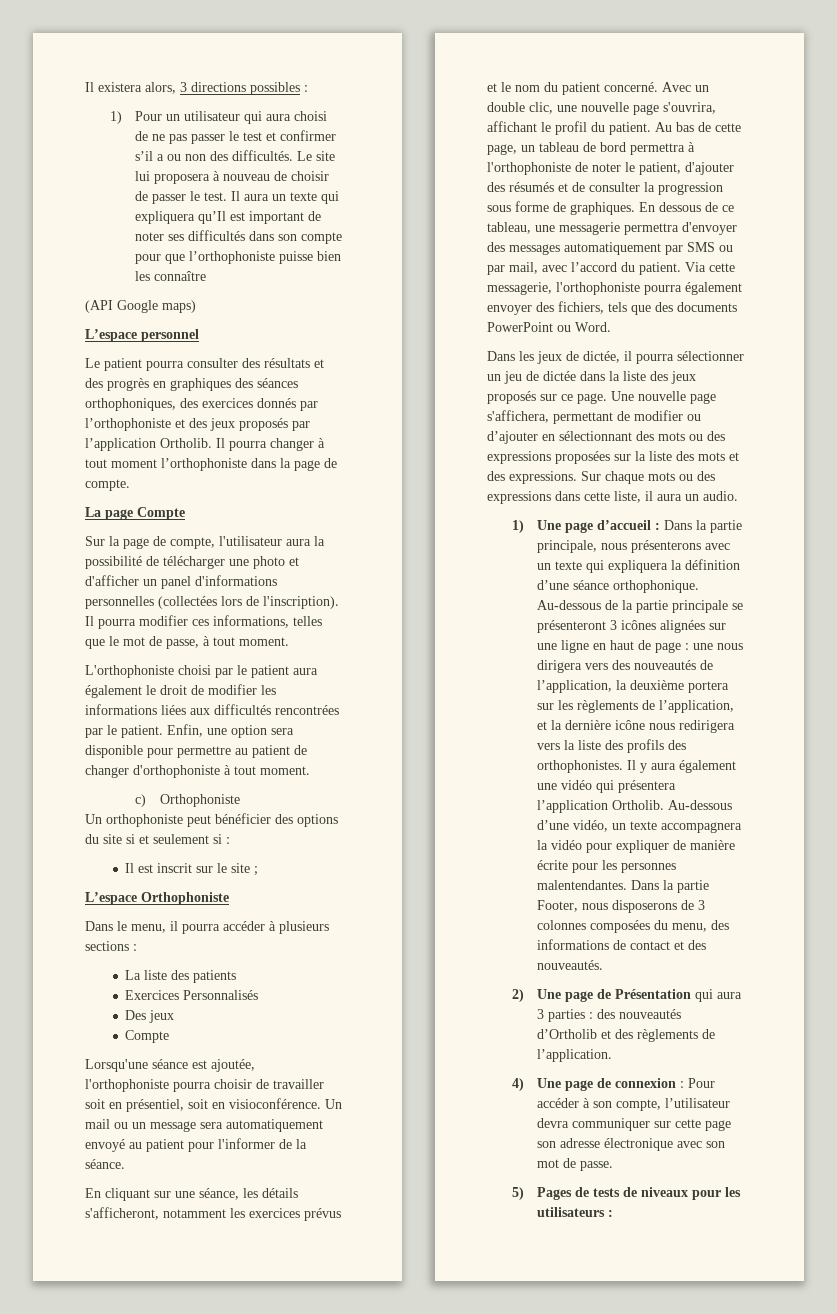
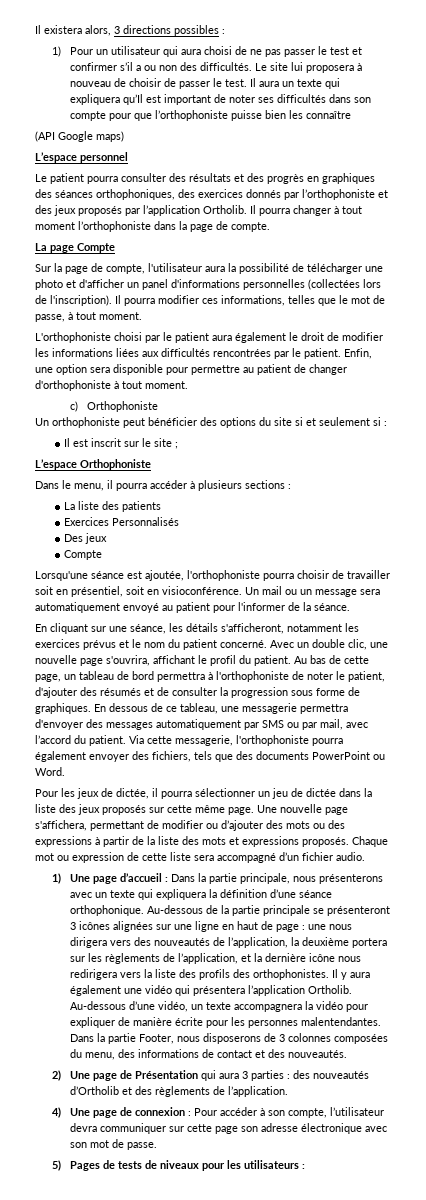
- Dans les jeux de dictée, il pourra sélectionner un jeu de dictée dans la liste des jeux proposés sur ce page.
+ Pour les jeux de dictée, il pourra sélectionner un jeu de dictée dans la liste des jeux proposés sur cette même page.
- Une nouvelle page s'affichera, permettant de modifier ou d’ajouter en sélectionnant des mots ou des expressions proposées sur la liste des mots et des expressions. Sur chaque mots ou des expressions dans cette liste, il aura un audio.
+ Une nouvelle page s'affichera, permettant de modifier ou d’ajouter des mots ou des expressions à partir de la liste des mots et expressions proposés. Chaque mot ou expression de cette liste sera accompagné d’un fichier audio.

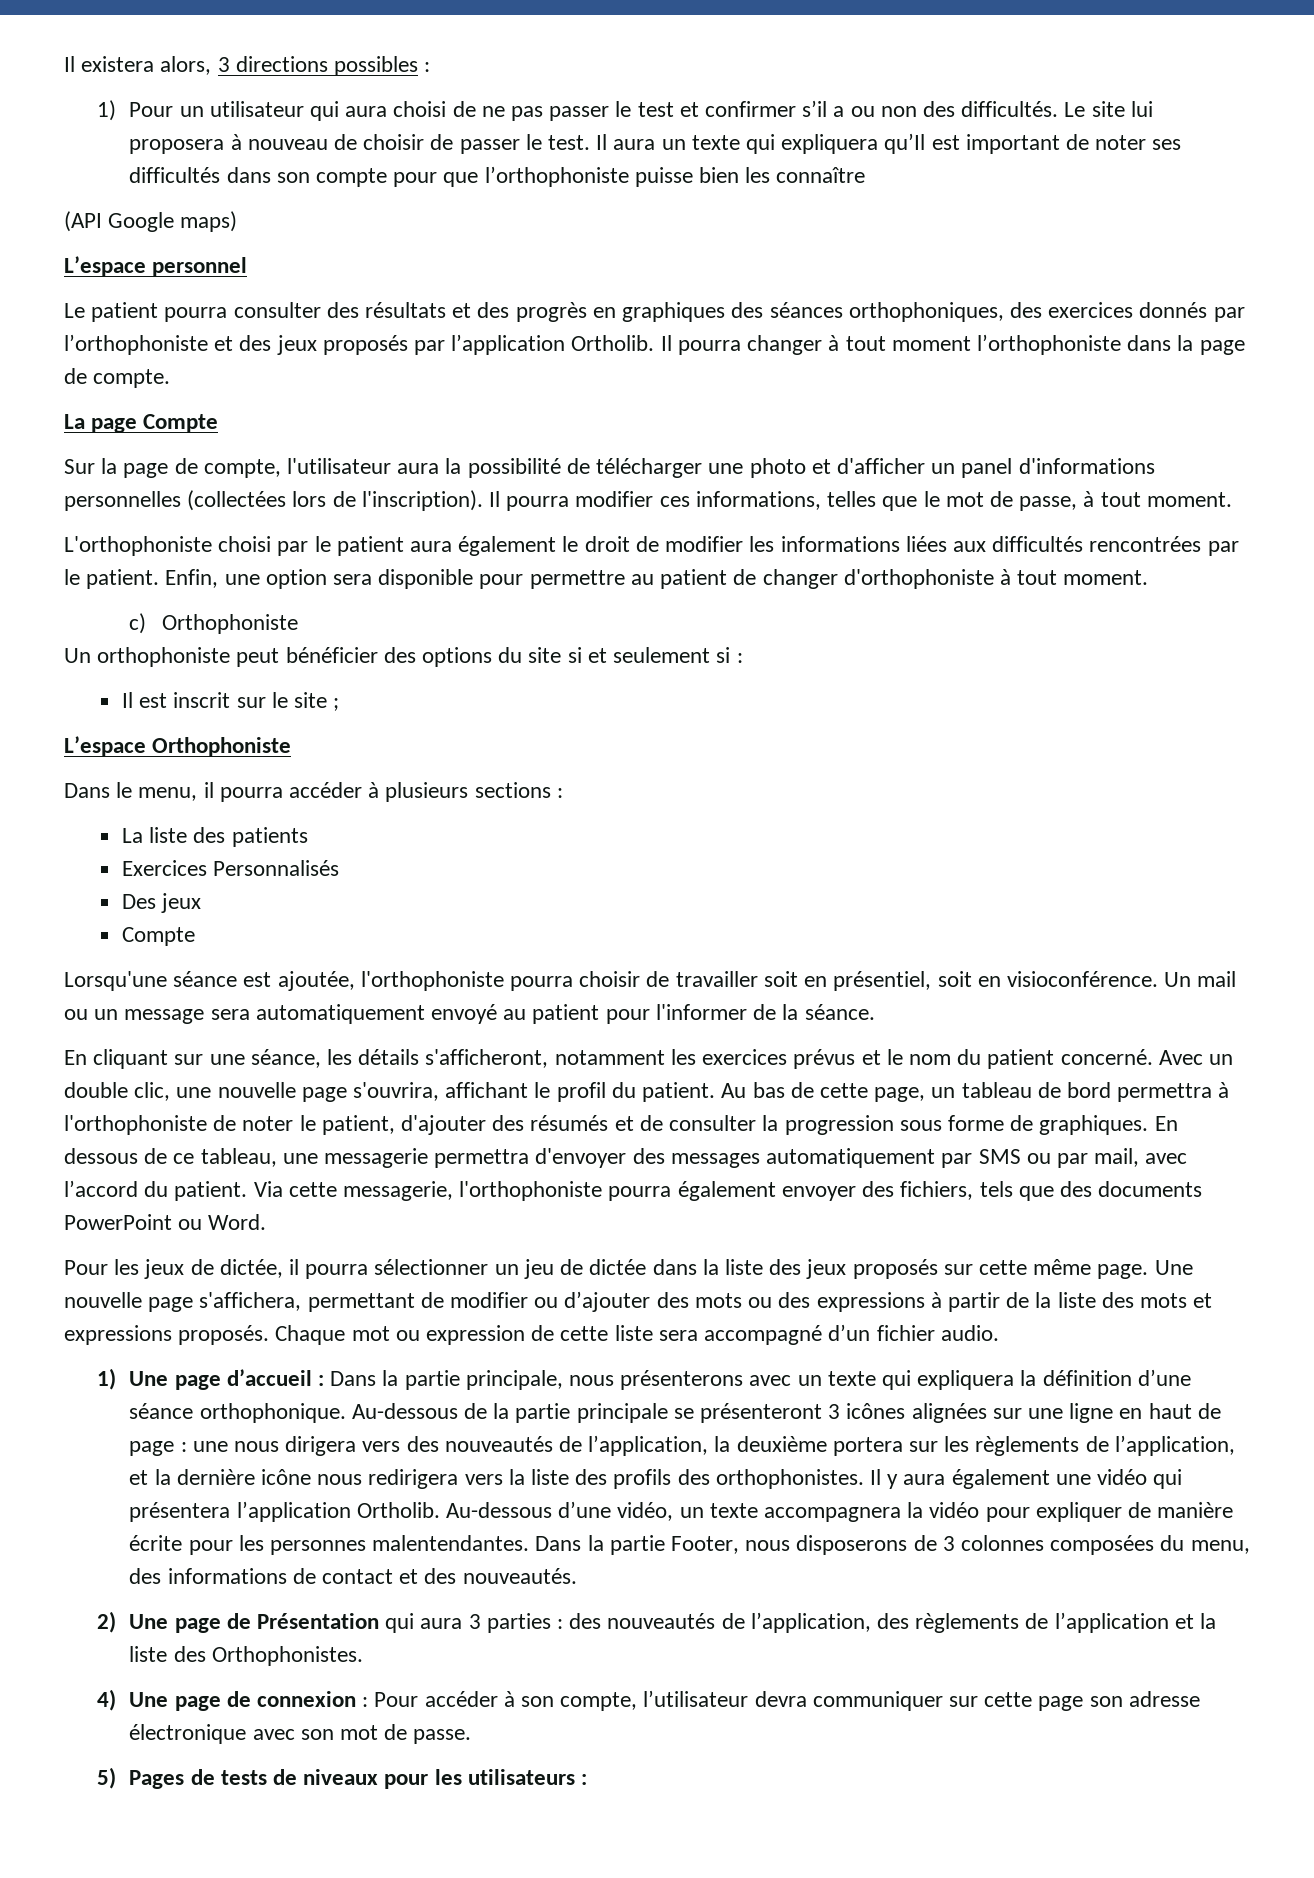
- 2) Une page de Présentation qui aura 3 parties : des nouveautés d’Ortholib et des règlements de l’application.
+ 2) Une page de Présentation qui aura 3 parties : des nouveautés de l’application, des règlements de l’application et la liste des Orthophonistes.

